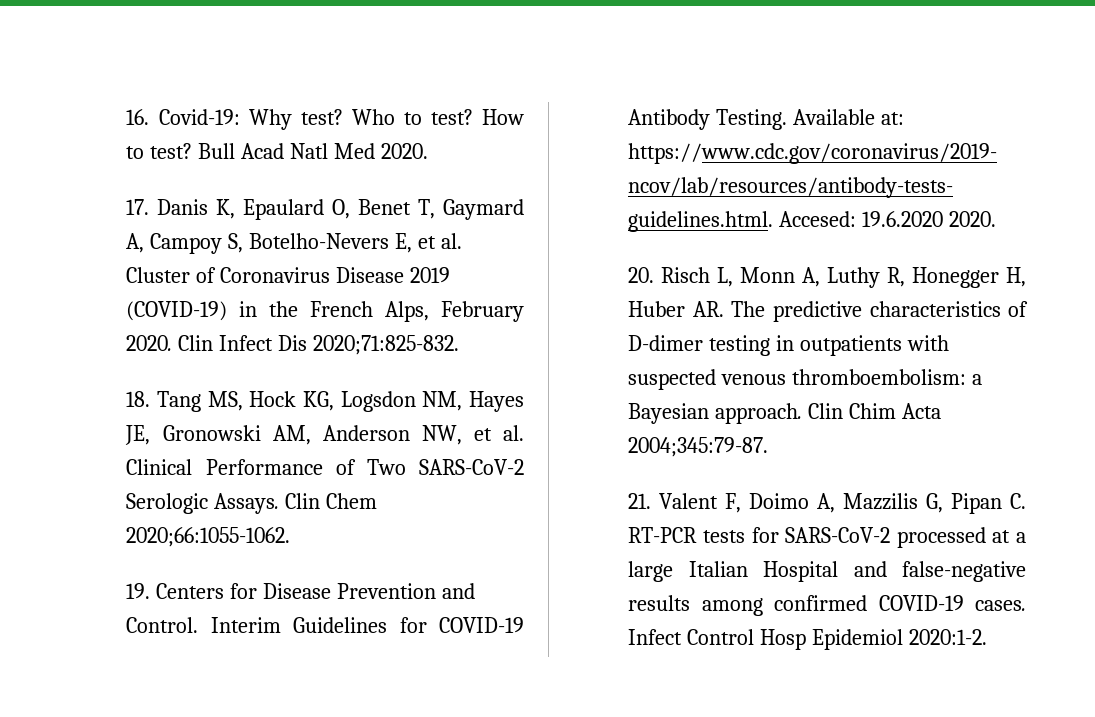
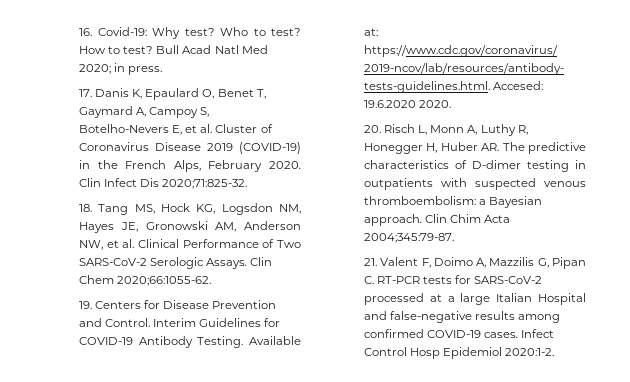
- Bull Acad Natl Med 2020.
+ Bull Acad Natl Med 2020; in press.
- Clin Infect Dis 2020;71:825-832.
+ Clin Infect Dis 2020;71:825-32.
- Clin Chem 2020;66:1055-1062.
+ Clin Chem 2020;66:1055-62.

